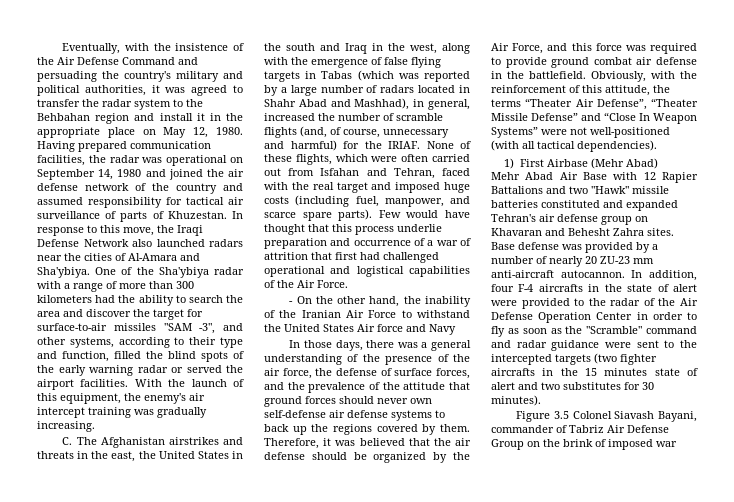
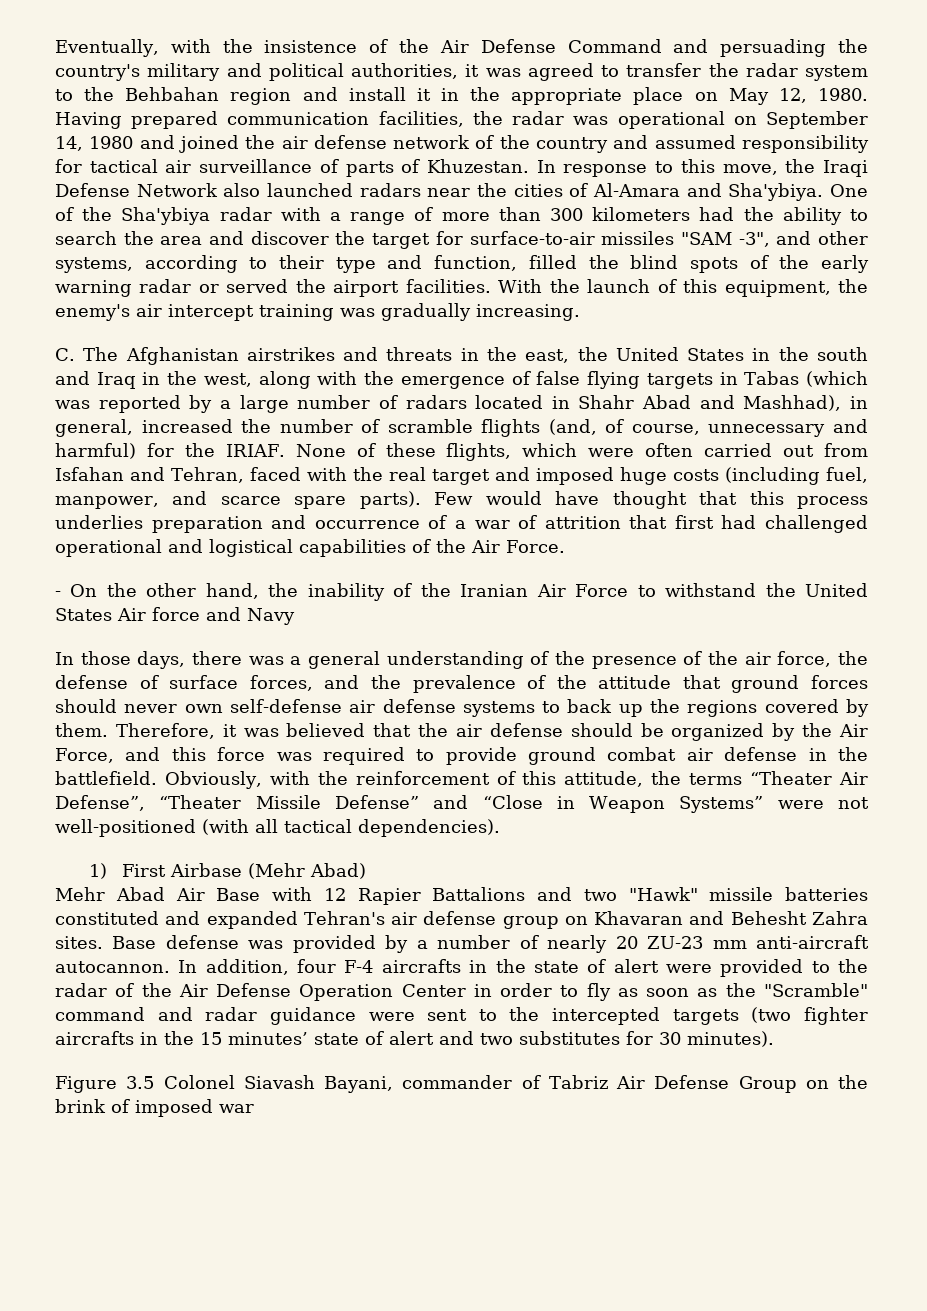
- Few would have thought that this process underlie preparation and occurrence of a war of attrition that first had challenged operational and logistical capabilities of the Air Force.
+ Few would have thought that this process underlies preparation and occurrence of a war of attrition that first had challenged operational and logistical capabilities of the Air Force.
- Obviously, with the reinforcement of this attitude, the terms “Theater Air Defense”, “Theater Missile Defense” and “Close In Weapon Systems” were not well-positioned (with all tactical dependencies).
+ Obviously, with the reinforcement of this attitude, the terms “Theater Air Defense”, “Theater Missile Defense” and “Close in Weapon Systems” were not well-positioned (with all tactical dependencies).
- In addition, four F-4 aircrafts in the state of alert were provided to the radar of the Air Defense Operation Center in order to fly as soon as the "Scramble" command and radar guidance were sent to the intercepted targets (two fighter aircrafts in the 15 minutes state of alert and two substitutes for 30 minutes).
+ In addition, four F-4 aircrafts in the state of alert were provided to the radar of the Air Defense Operation Center in order to fly as soon as the "Scramble" command and radar guidance were sent to the intercepted targets (two fighter aircrafts in the 15 minutes’ state of alert and two substitutes for 30 minutes).

